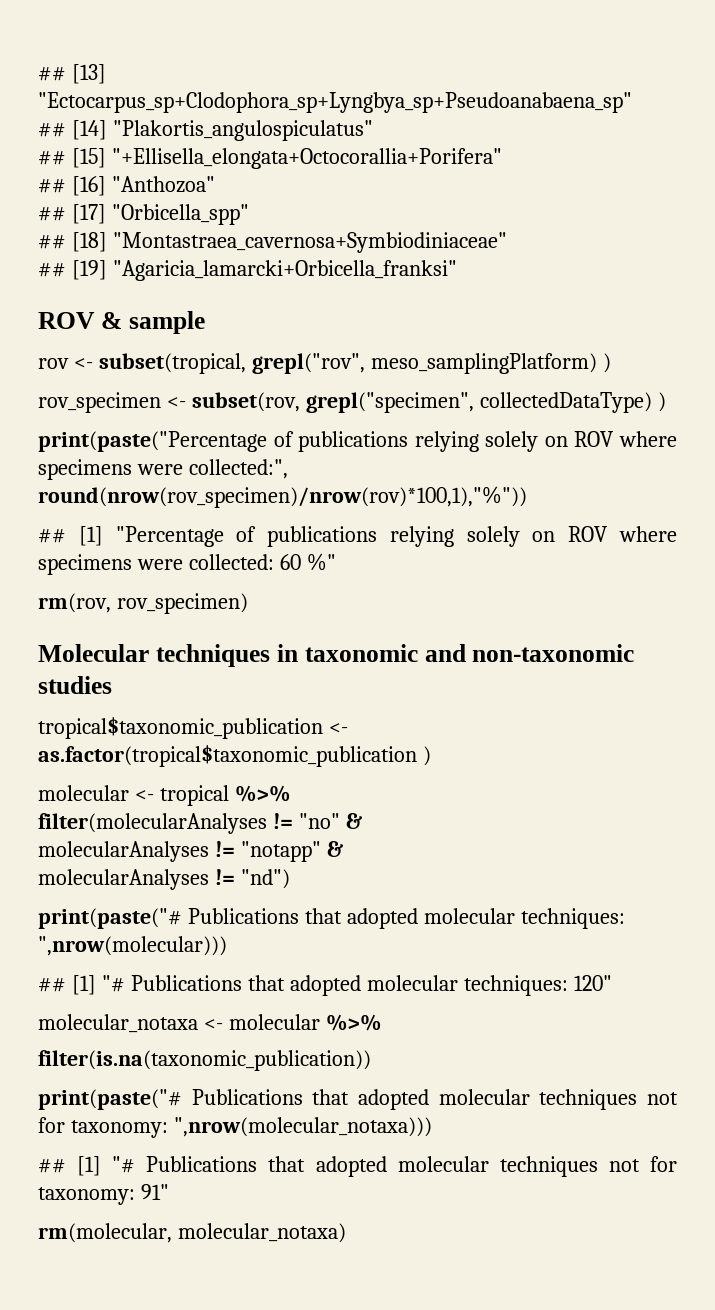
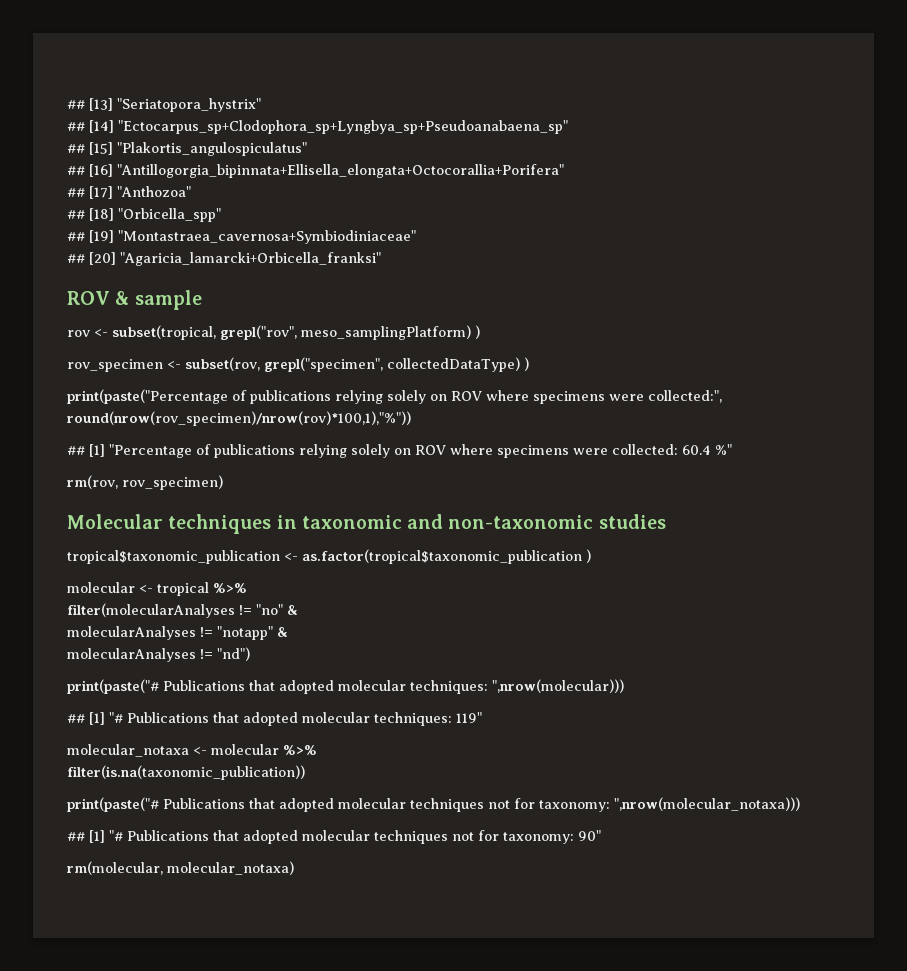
- ## [13] "Ectocarpus_sp+Clodophora_sp+Lyngbya_sp+Pseudoanabaena_sp"
+ ## [13] "Seriatopora_hystrix"
+ ## [14] "Ectocarpus_sp+Clodophora_sp+Lyngbya_sp+Pseudoanabaena_sp"
- ## [14] "Plakortis_angulospiculatus"
+ ## [15] "Plakortis_angulospiculatus"
- ## [15] "+Ellisella_elongata+Octocorallia+Porifera"
- ## [16] "Anthozoa"
+ ## [16] "Antillogorgia_bipinnata+Ellisella_elongata+Octocorallia+Porifera"
+ ## [17] "Anthozoa"
- ## [17] "Orbicella_spp"
+ ## [18] "Orbicella_spp"
- ## [18] "Montastraea_cavernosa+Symbiodiniaceae"
+ ## [19] "Montastraea_cavernosa+Symbiodiniaceae"
- ## [19] "Agaricia_lamarcki+Orbicella_franksi"
+ ## [20] "Agaricia_lamarcki+Orbicella_franksi"
- ## [1] "Percentage of publications relying solely on ROV where specimens were collected: 60 %"
+ ## [1] "Percentage of publications relying solely on ROV where specimens were collected: 60.4 %"
- ## [1] "# Publications that adopted molecular techniques: 120"
+ ## [1] "# Publications that adopted molecular techniques: 119"
- ## [1] "# Publications that adopted molecular techniques not for taxonomy: 91"
+ ## [1] "# Publications that adopted molecular techniques not for taxonomy: 90"

